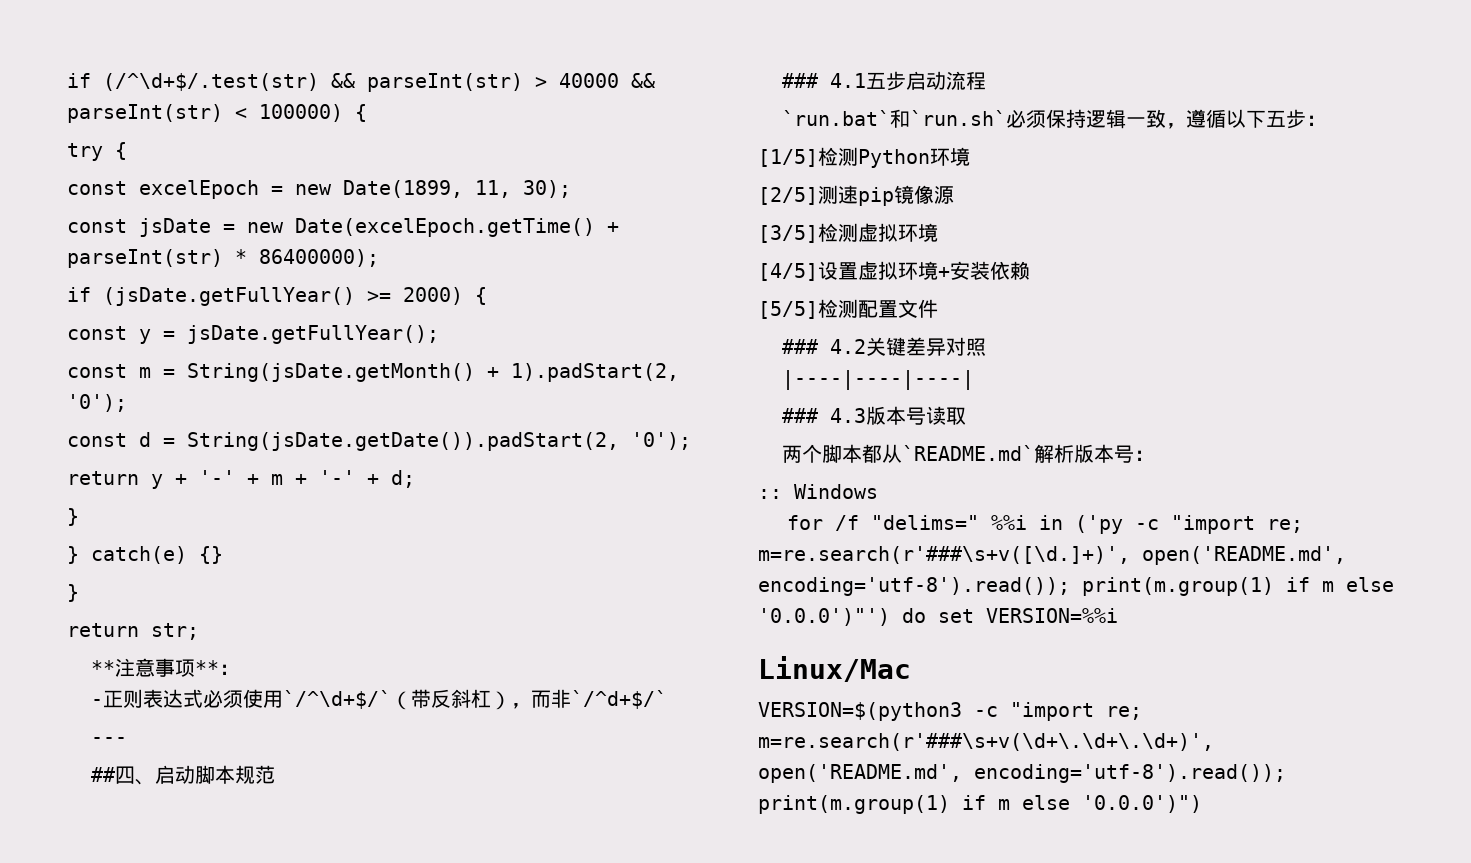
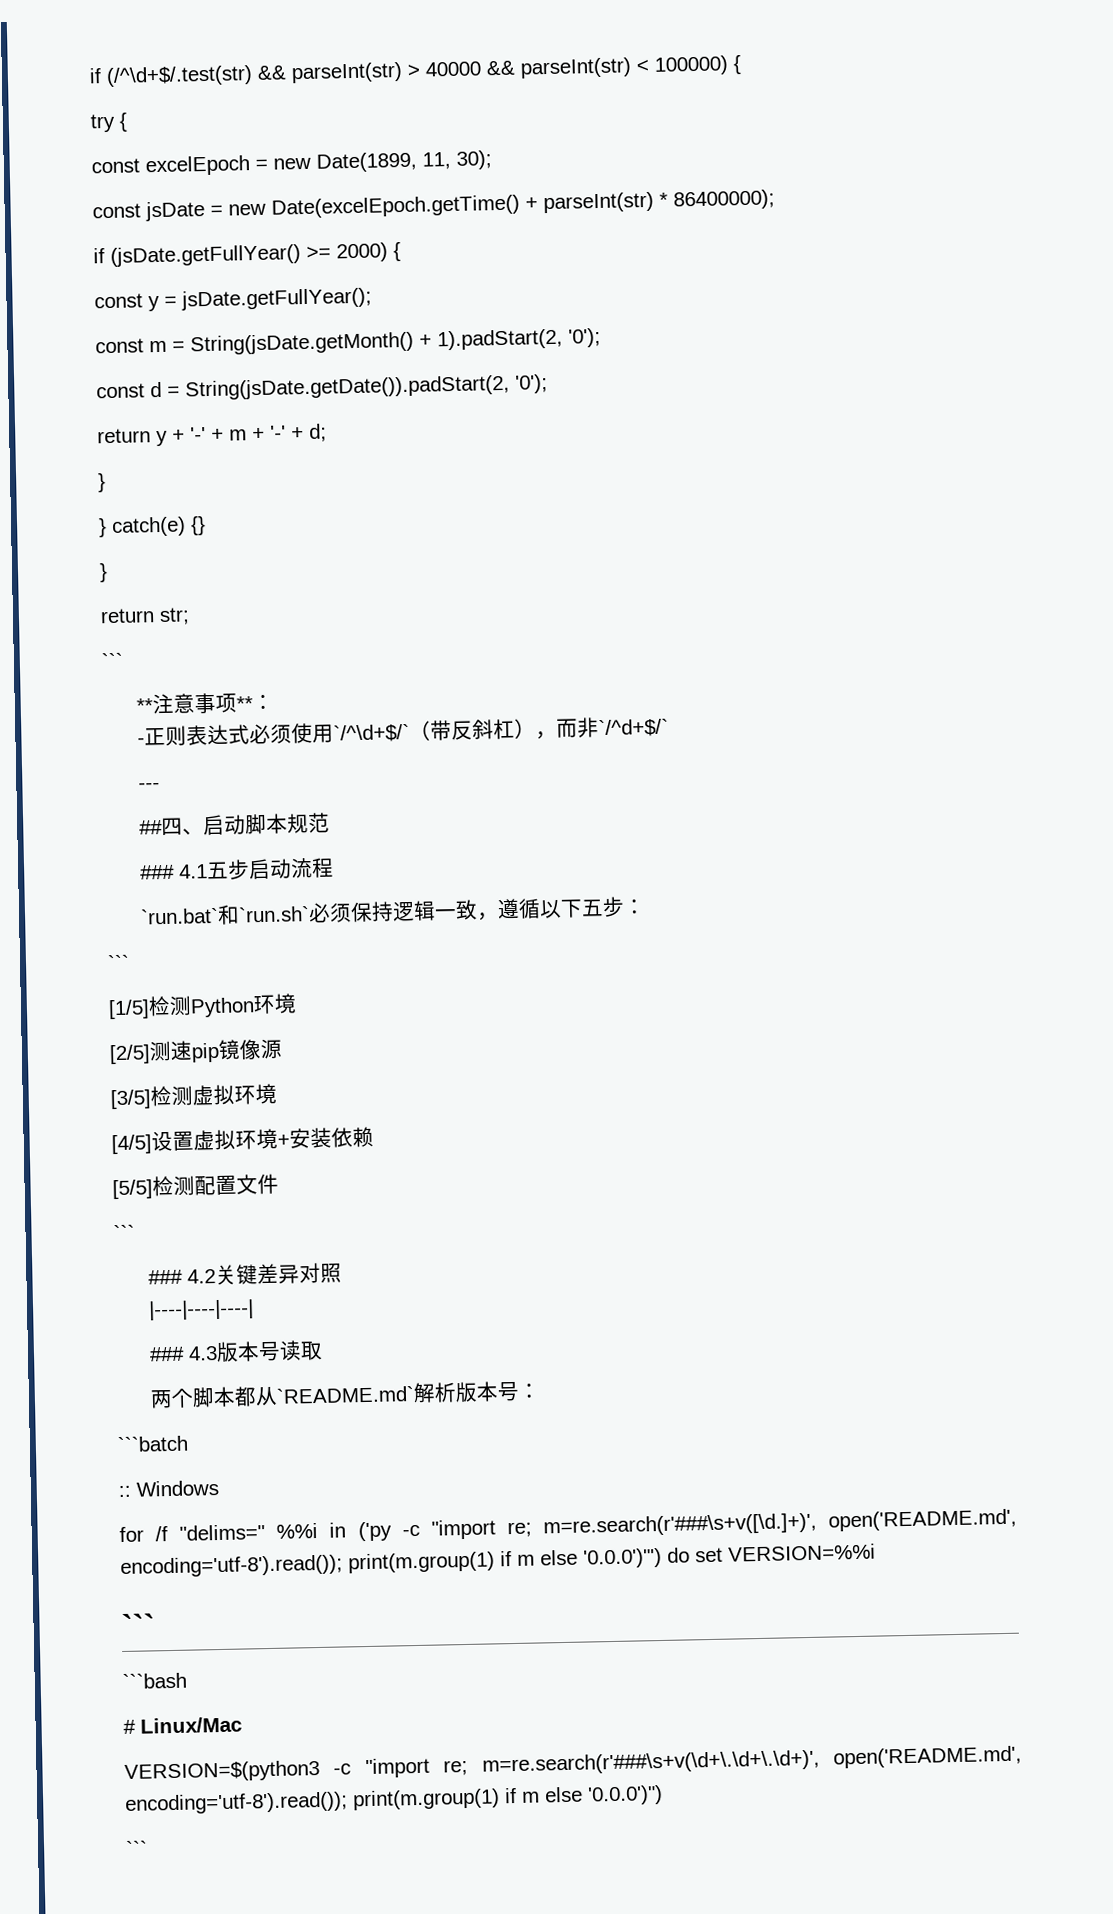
  return str;
+ ```
  `run.bat`和`run.sh`必须保持逻辑一致，遵循以下五步：
+ ```
  [5/5]检测配置文件
+ ```
+ ```batch
  for /f "delims=" %%i in ('py -c "import re; m=re.search(r'###\s+v([\d.]+)', open('README.md', encoding='utf-8').read()); print(m.group(1) if m else '0.0.0')"') do set VERSION=%%i
- Linux/Mac
+ ```
+ ```bash
+ # Linux/Mac
  VERSION=$(python3 -c "import re; m=re.search(r'###\s+v(\d+\.\d+\.\d+)', open('README.md', encoding='utf-8').read()); print(m.group(1) if m else '0.0.0')")
+ ```

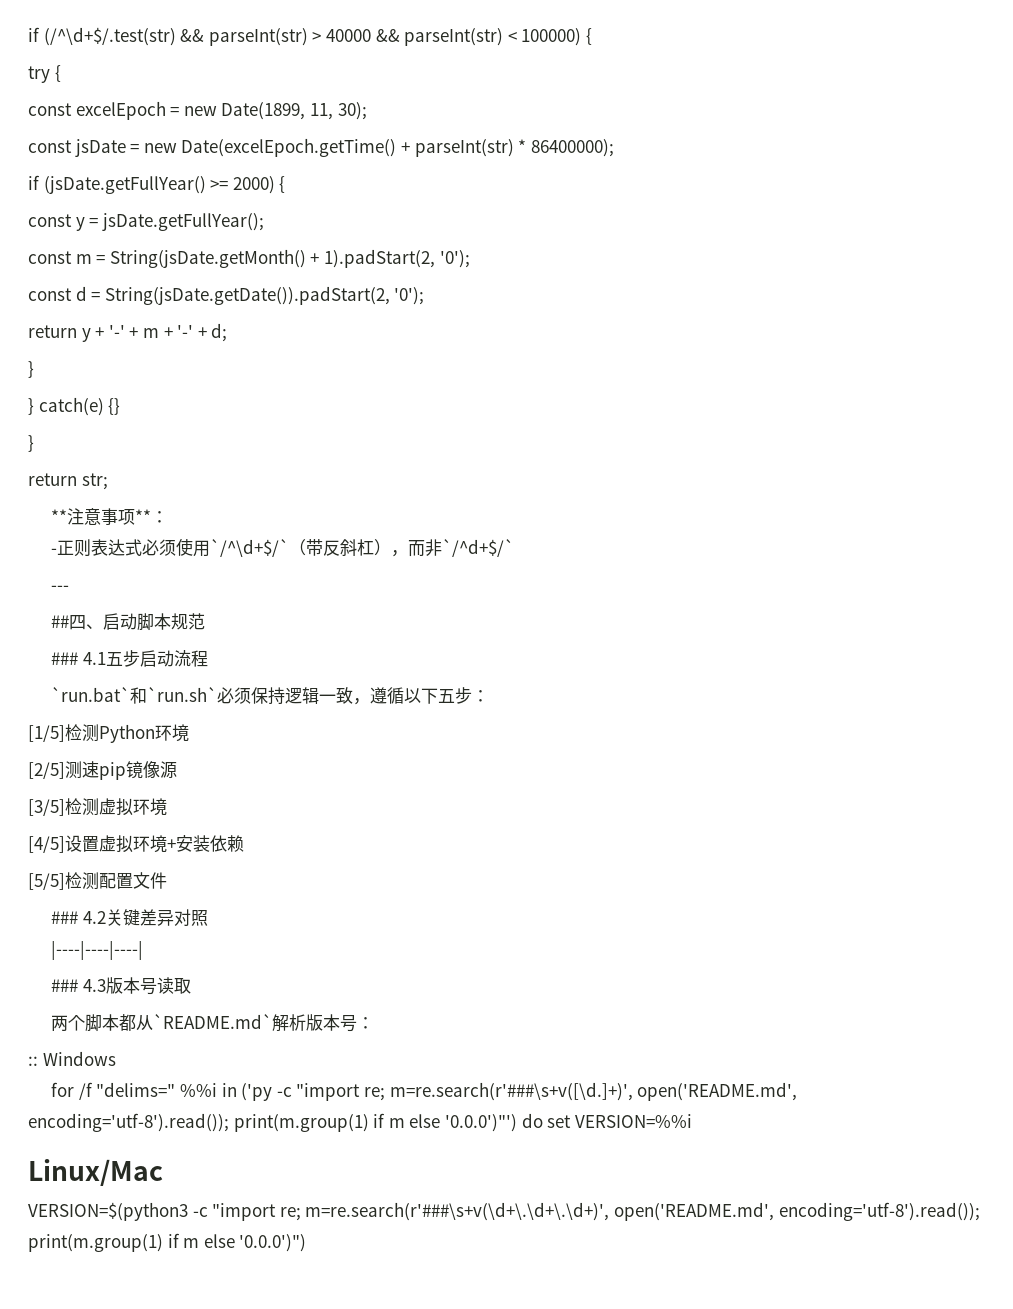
  return str;
- ```
  `run.bat`和`run.sh`必须保持逻辑一致，遵循以下五步：
- ```
  [5/5]检测配置文件
- ```
- ```batch
  for /f "delims=" %%i in ('py -c "import re; m=re.search(r'###\s+v([\d.]+)', open('README.md', encoding='utf-8').read()); print(m.group(1) if m else '0.0.0')"') do set VERSION=%%i
- ```
- ```bash
- # Linux/Mac
+ Linux/Mac
  VERSION=$(python3 -c "import re; m=re.search(r'###\s+v(\d+\.\d+\.\d+)', open('README.md', encoding='utf-8').read()); print(m.group(1) if m else '0.0.0')")
- ```

